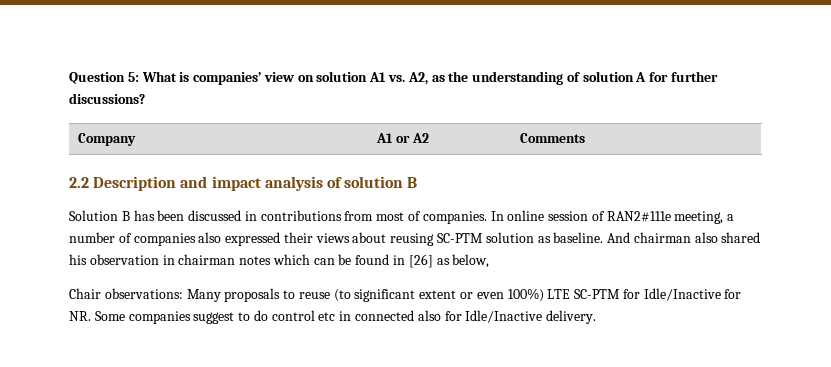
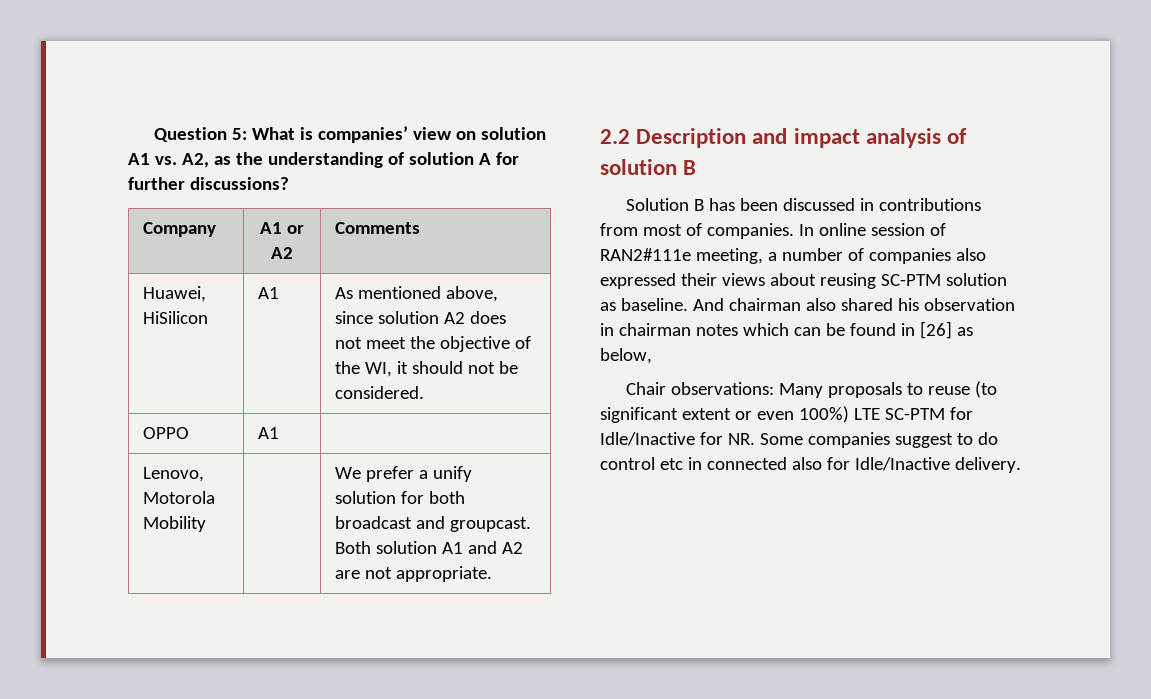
+ Huawei, HiSilicon | A1 | As mentioned above, since solution A2 does not meet the objective of the WI, it should not be considered.
+ OPPO | A1 |
+ Lenovo, Motorola Mobility | | We prefer a unify solution for both broadcast and groupcast. Both solution A1 and A2 are not appropriate.

